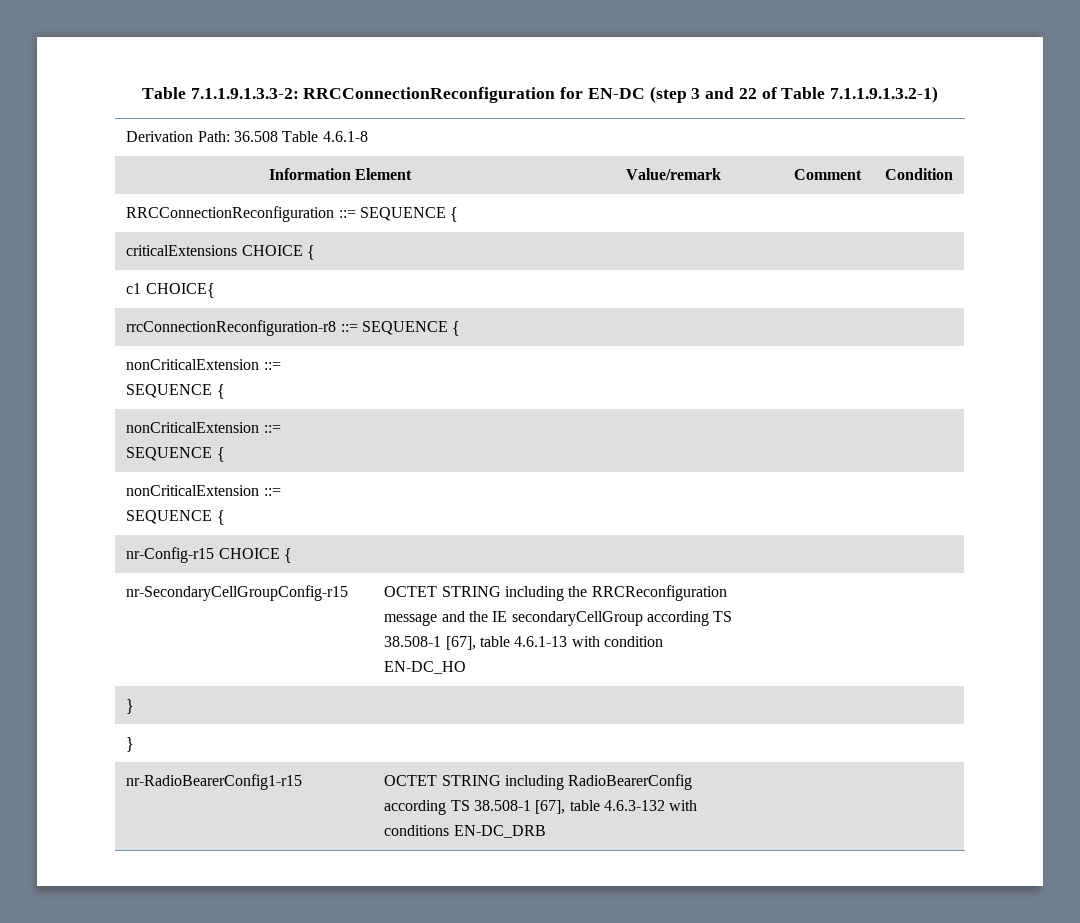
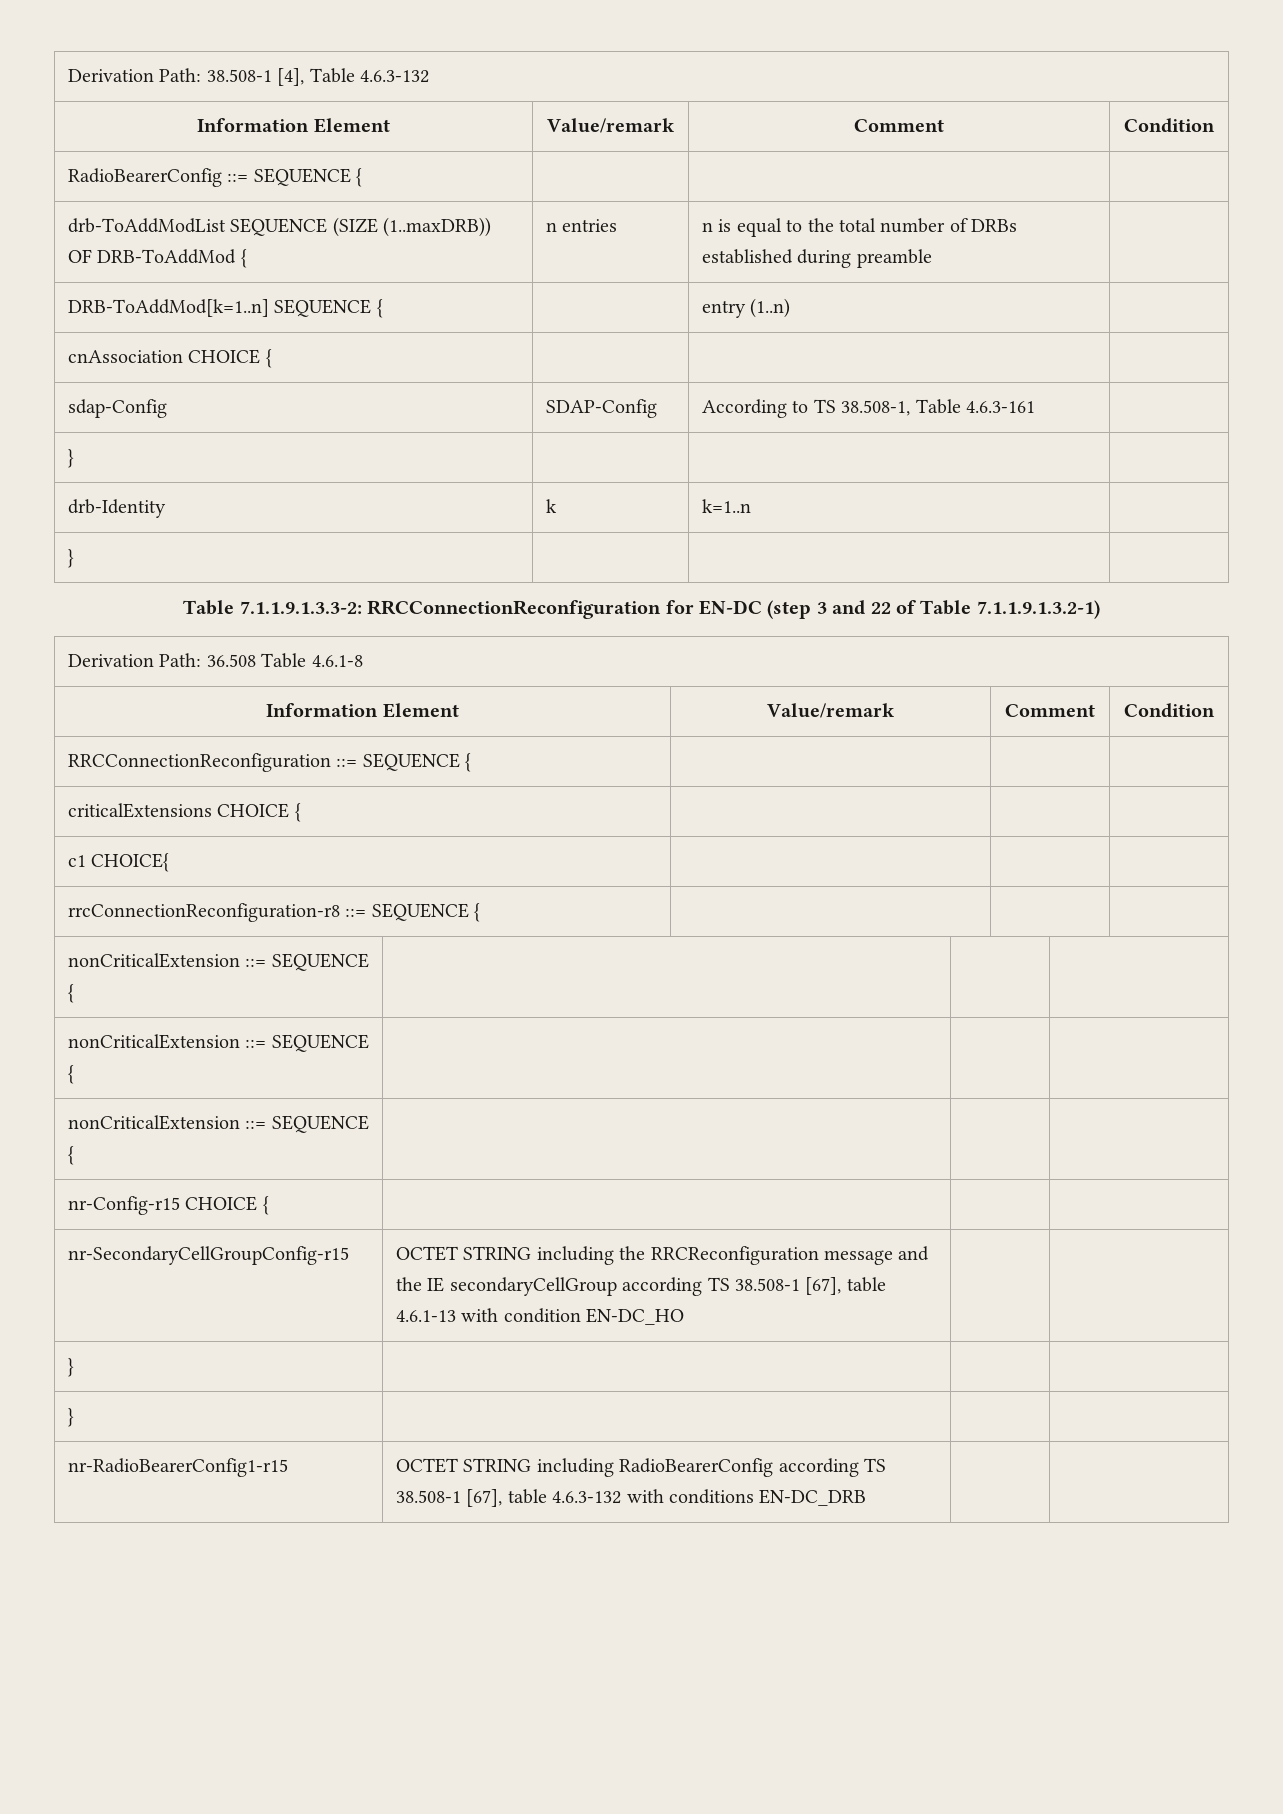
+ Derivation Path: 38.508-1 [4], Table 4.6.3-132
+ Information Element | Value/remark | Comment | Condition
+ RadioBearerConfig ::= SEQUENCE { | | |
+ drb-ToAddModList SEQUENCE (SIZE (1..maxDRB)) OF DRB-ToAddMod { | n entries | n is equal to the total number of DRBs established during preamble |
+ DRB-ToAddMod[k=1..n] SEQUENCE { | | entry (1..n) |
+ cnAssociation CHOICE { | | |
+ sdap-Config | SDAP-Config | According to TS 38.508-1, Table 4.6.3-161 |
+ } | | |
+ drb-Identity | k | k=1..n |
+ } | | |

